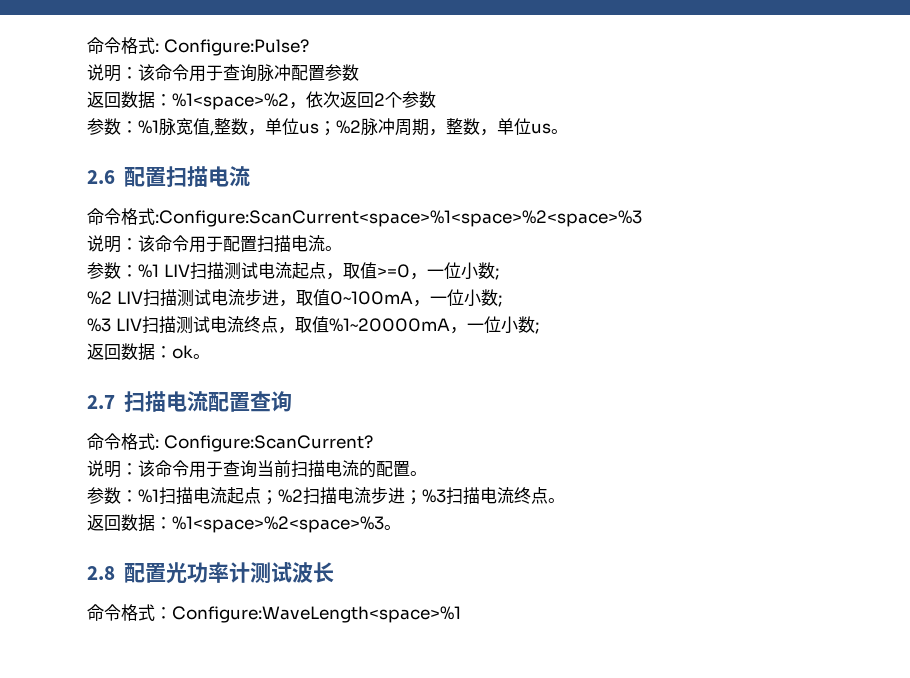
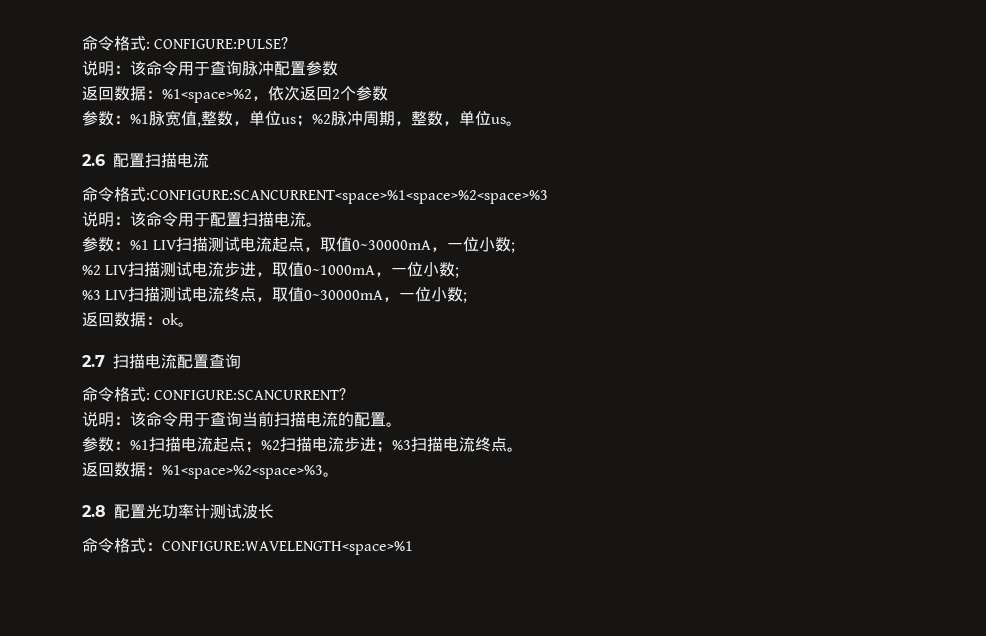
- 命令格式: Configure:Pulse?
+ 命令格式: CONFIGURE:PULSE?
- 命令格式:Configure:ScanCurrent<space>%1<space>%2<space>%3
+ 命令格式:CONFIGURE:SCANCURRENT<space>%1<space>%2<space>%3
- 参数：%1 LIV扫描测试电流起点，取值>=0，一位小数;
+ 参数：%1 LIV扫描测试电流起点，取值0~30000mA，一位小数;
- %2 LIV扫描测试电流步进，取值0~100mA，一位小数;
+ %2 LIV扫描测试电流步进，取值0~1000mA，一位小数;
- %3 LIV扫描测试电流终点，取值%1~20000mA，一位小数;
+ %3 LIV扫描测试电流终点，取值0~30000mA，一位小数;
- 命令格式: Configure:ScanCurrent?
+ 命令格式: CONFIGURE:SCANCURRENT?
- 命令格式：Configure:WaveLength<space>%1
+ 命令格式：CONFIGURE:WAVELENGTH<space>%1

